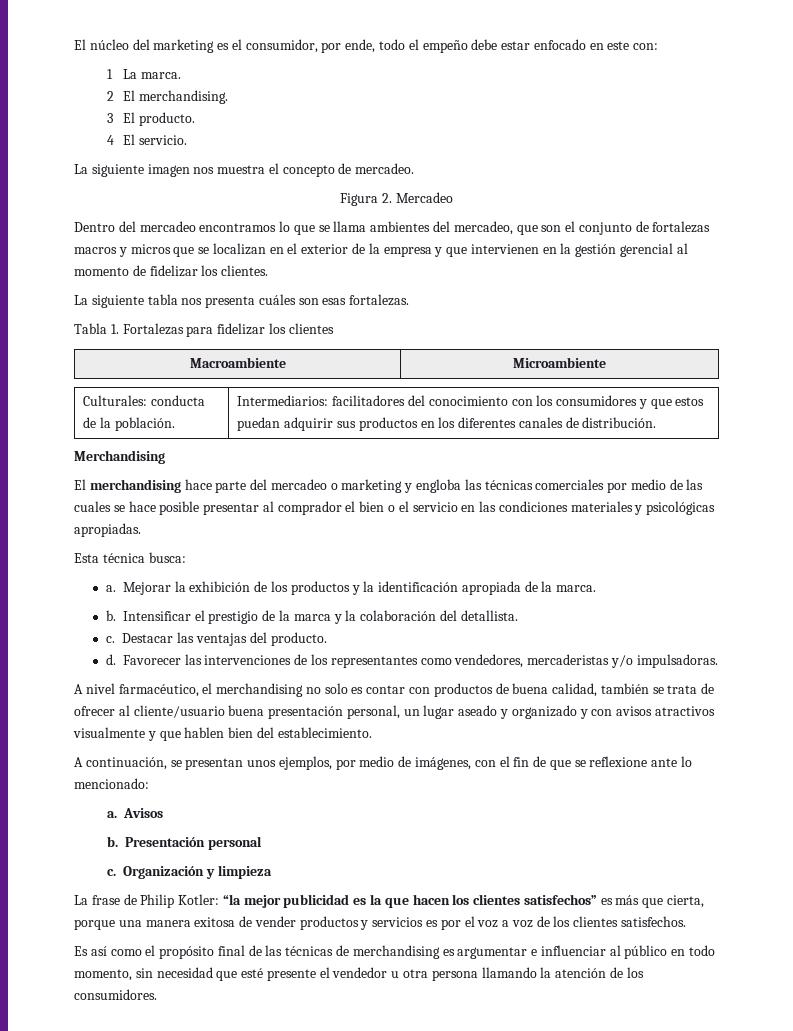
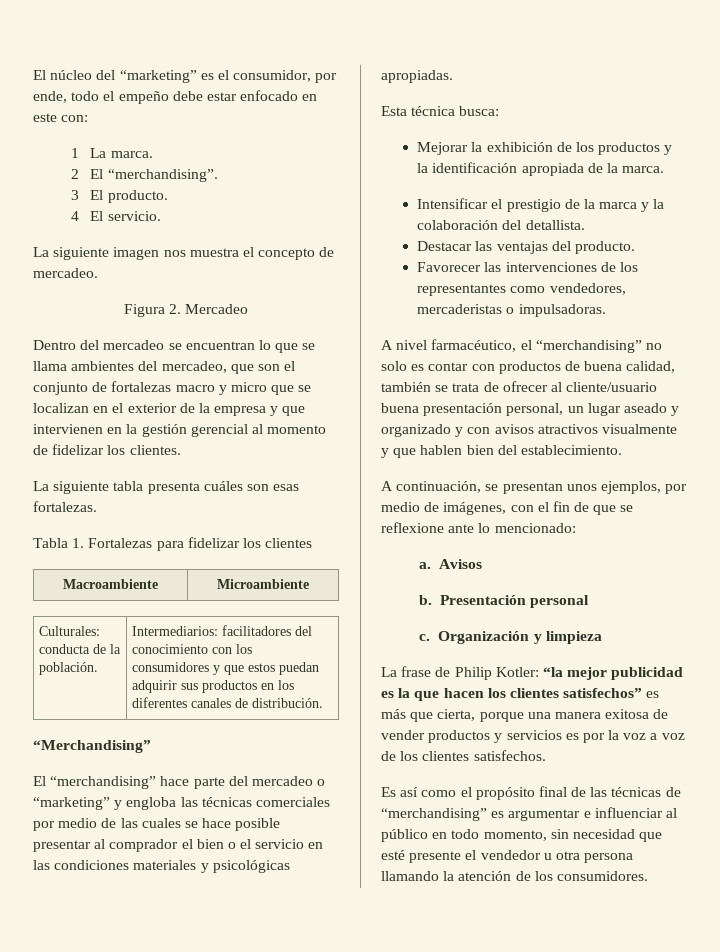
- El núcleo del marketing es el consumidor, por ende, todo el empeño debe estar enfocado en este con:
+ El núcleo del “marketing” es el consumidor, por ende, todo el empeño debe estar enfocado en este con:
- 2 El merchandising.
+ 2 El “merchandising”.
- Dentro del mercadeo encontramos lo que se llama ambientes del mercadeo, que son el conjunto de fortalezas macros y micros que se localizan en el exterior de la empresa y que intervienen en la gestión gerencial al momento de fidelizar los clientes.
+ Dentro del mercadeo se encuentran lo que se llama ambientes del mercadeo, que son el conjunto de fortalezas macro y micro que se localizan en el exterior de la empresa y que intervienen en la gestión gerencial al momento de fidelizar los clientes.
- La siguiente tabla nos presenta cuáles son esas fortalezas.
+ La siguiente tabla presenta cuáles son esas fortalezas.
- Merchandising
- El merchandising hace parte del mercadeo o marketing y engloba las técnicas comerciales por medio de las cuales se hace posible presentar al comprador el bien o el servicio en las condiciones materiales y psicológicas apropiadas.
+ “Merchandising”
+ El “merchandising” hace parte del mercadeo o “marketing” y engloba las técnicas comerciales por medio de las cuales se hace posible presentar al comprador el bien o el servicio en las condiciones materiales y psicológicas apropiadas.
  Esta técnica busca:
- a. Mejorar la exhibición de los productos y la identificación apropiada de la marca.
- b. Intensificar el prestigio de la marca y la colaboración del detallista.
- c. Destacar las ventajas del producto.
+ Mejorar la exhibición de los productos y la identificación apropiada de la marca.
+ Intensificar el prestigio de la marca y la colaboración del detallista.
+ Destacar las ventajas del producto.
- d. Favorecer las intervenciones de los representantes como vendedores, mercaderistas y/o impulsadoras.
+ Favorecer las intervenciones de los representantes como vendedores, mercaderistas o impulsadoras.
- A nivel farmacéutico, el merchandising no solo es contar con productos de buena calidad, también se trata de ofrecer al cliente/usuario buena presentación personal, un lugar aseado y organizado y con avisos atractivos visualmente y que hablen bien del establecimiento.
+ A nivel farmacéutico, el “merchandising” no solo es contar con productos de buena calidad, también se trata de ofrecer al cliente/usuario buena presentación personal, un lugar aseado y organizado y con avisos atractivos visualmente y que hablen bien del establecimiento.
- La frase de Philip Kotler: “la mejor publicidad es la que hacen los clientes satisfechos” es más que cierta, porque una manera exitosa de vender productos y servicios es por el voz a voz de los clientes satisfechos.
+ La frase de Philip Kotler: “la mejor publicidad es la que hacen los clientes satisfechos” es más que cierta, porque una manera exitosa de vender productos y servicios es por la voz a voz de los clientes satisfechos.
- Es así como el propósito final de las técnicas de merchandising es argumentar e influenciar al público en todo momento, sin necesidad que esté presente el vendedor u otra persona llamando la atención de los consumidores.
+ Es así como el propósito final de las técnicas de “merchandising” es argumentar e influenciar al público en todo momento, sin necesidad que esté presente el vendedor u otra persona llamando la atención de los consumidores.

